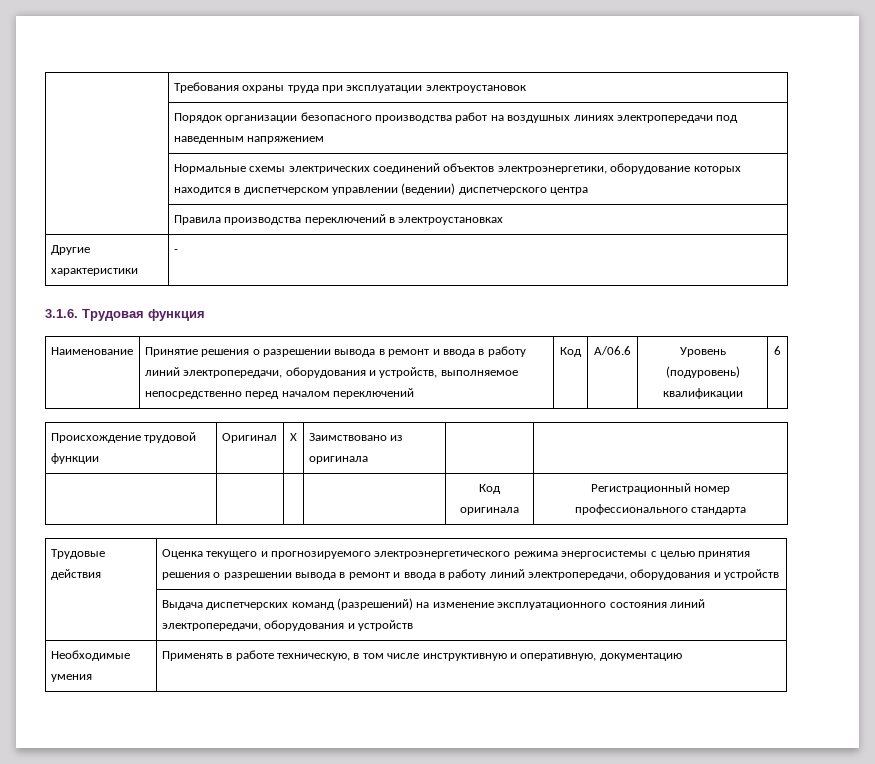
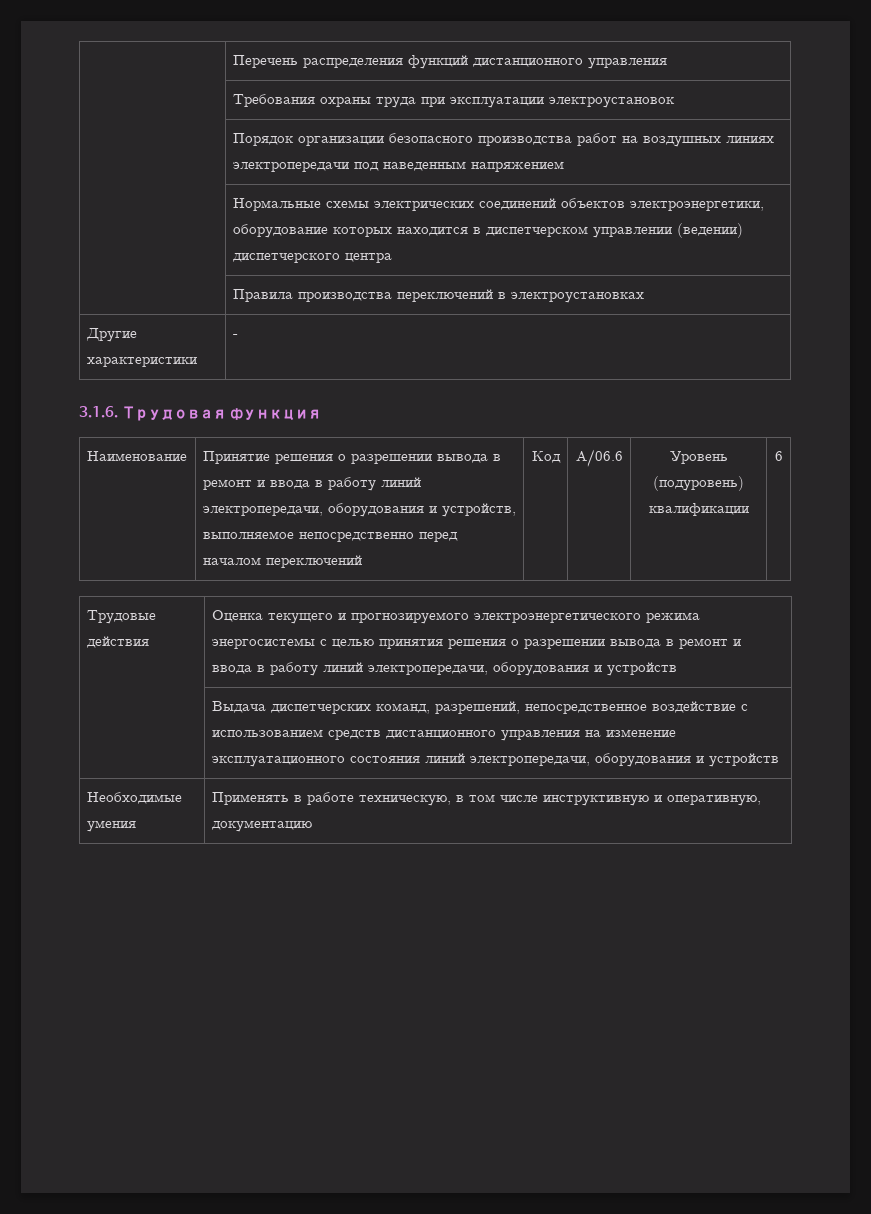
+ | Перечень распределения функций дистанционного управления
- Происхождение трудовой функции | Оригинал | X | Заимствовано из оригинала | |
- | | | | Код оригинала | Регистрационный номер профессионального стандарта
- | Выдача диспетчерских команд (разрешений) на изменение эксплуатационного состояния линий электропередачи, оборудования и устройств
+ | Выдача диспетчерских команд, разрешений, непосредственное воздействие с использованием средств дистанционного управления на изменение эксплуатационного состояния линий электропередачи, оборудования и устройств

